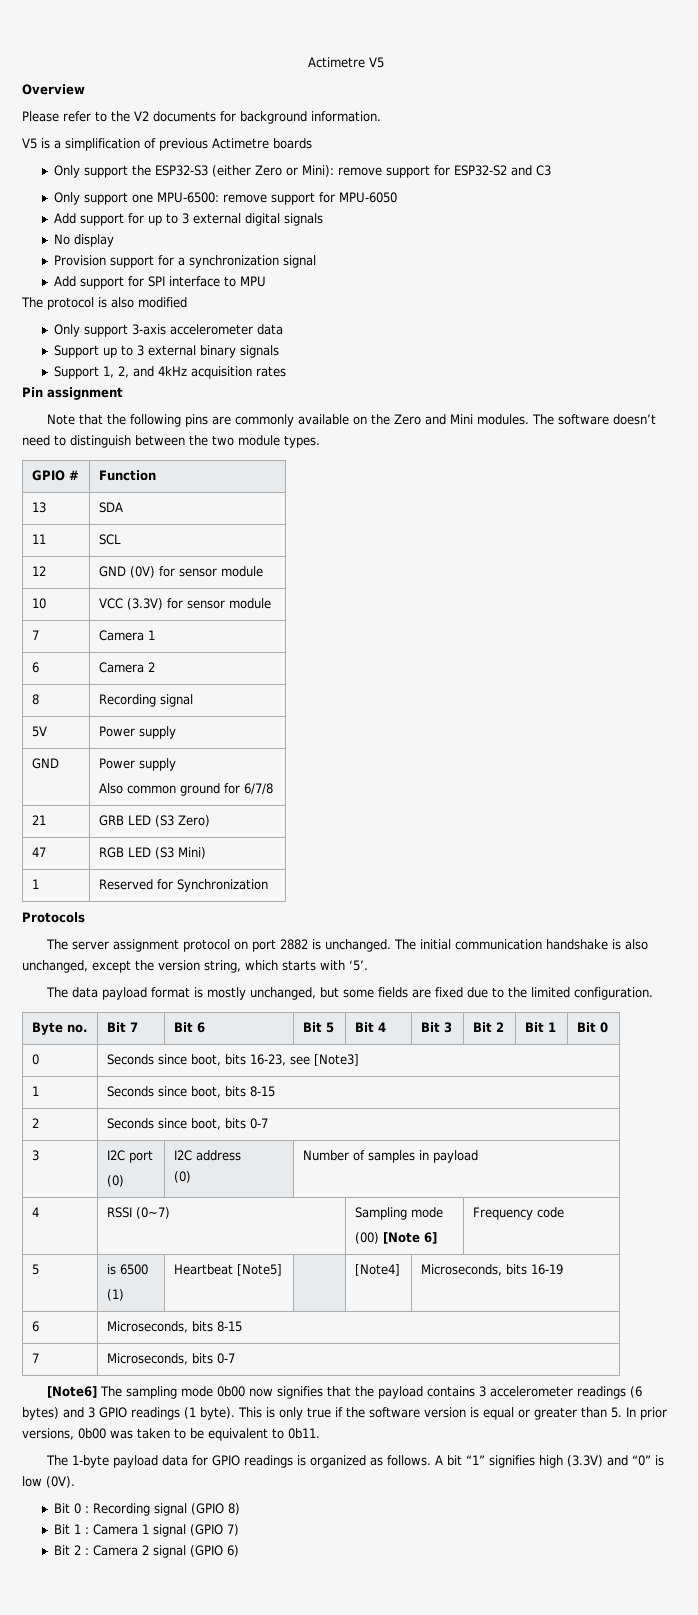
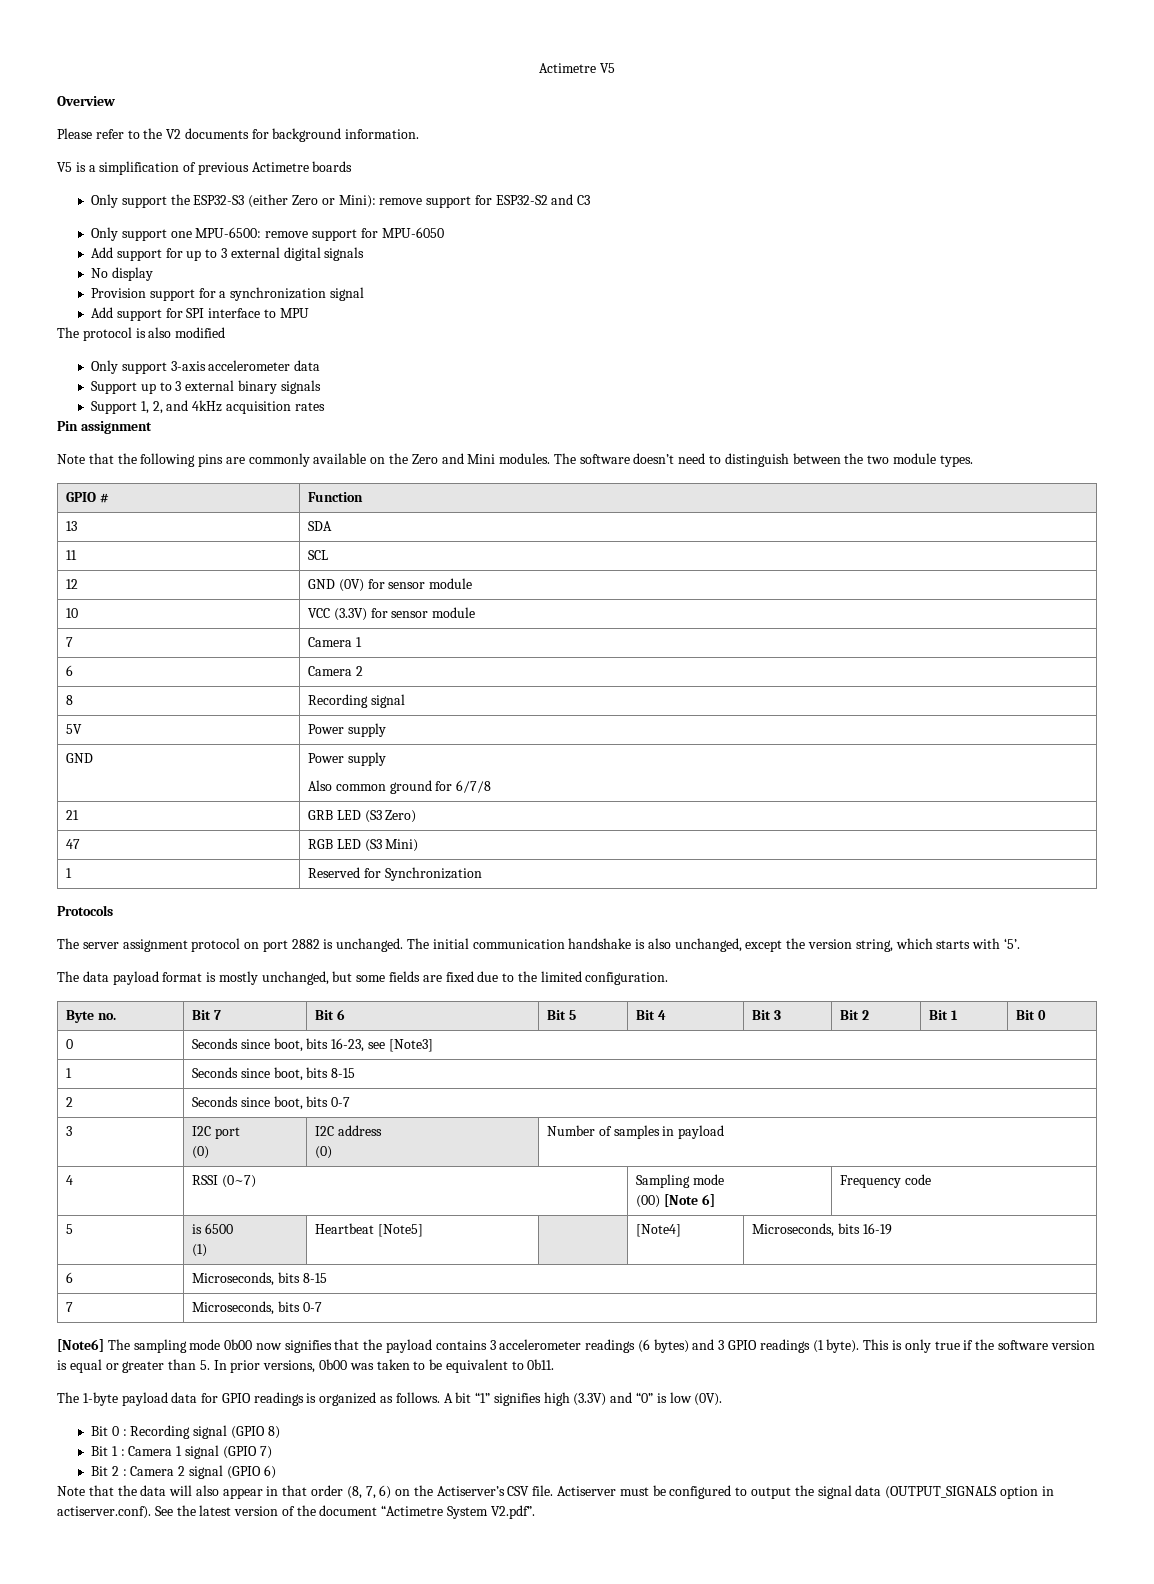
+ Note that the data will also appear in that order (8, 7, 6) on the Actiserver’s CSV file. Actiserver must be configured to output the signal data (OUTPUT_SIGNALS option in actiserver.conf). See the latest version of the document “Actimetre System V2.pdf”.

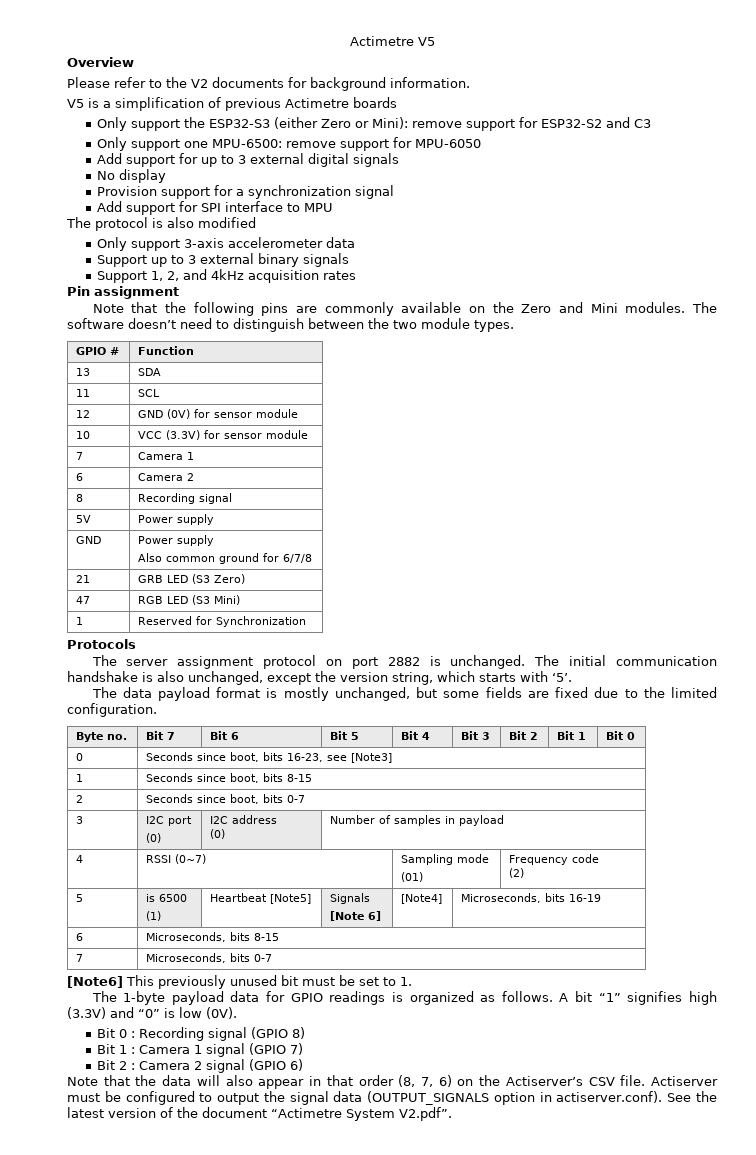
  4 | RSSI (0~7) | Sampling mode
- (00) [Note 6] | Frequency code
+ (01) | Frequency code
+ (2)
  5 | is 6500
- (1) | Heartbeat [Note5] | | [Note4] | Microseconds, bits 16-19
+ (1) | Heartbeat [Note5] | Signals
+ [Note 6] | [Note4] | Microseconds, bits 16-19
- [Note6] The sampling mode 0b00 now signifies that the payload contains 3 accelerometer readings (6 bytes) and 3 GPIO readings (1 byte). This is only true if the software version is equal or greater than 5. In prior versions, 0b00 was taken to be equivalent to 0b11.
+ [Note6] This previously unused bit must be set to 1.

